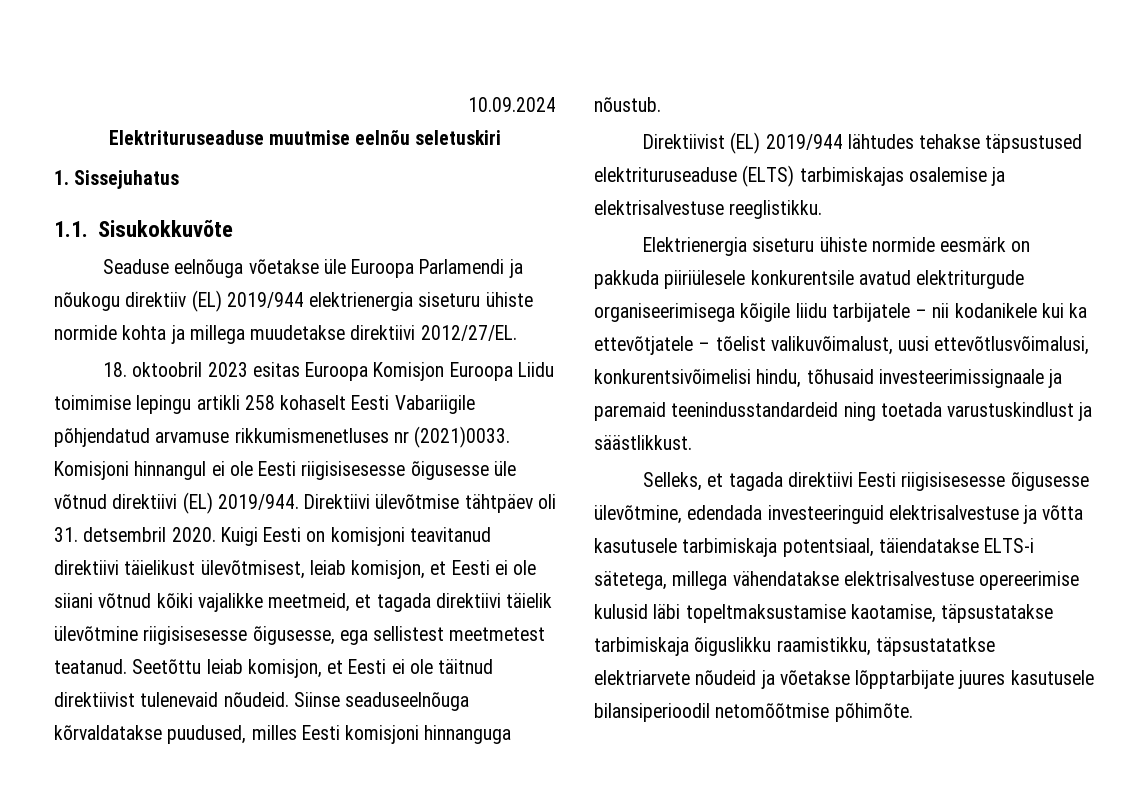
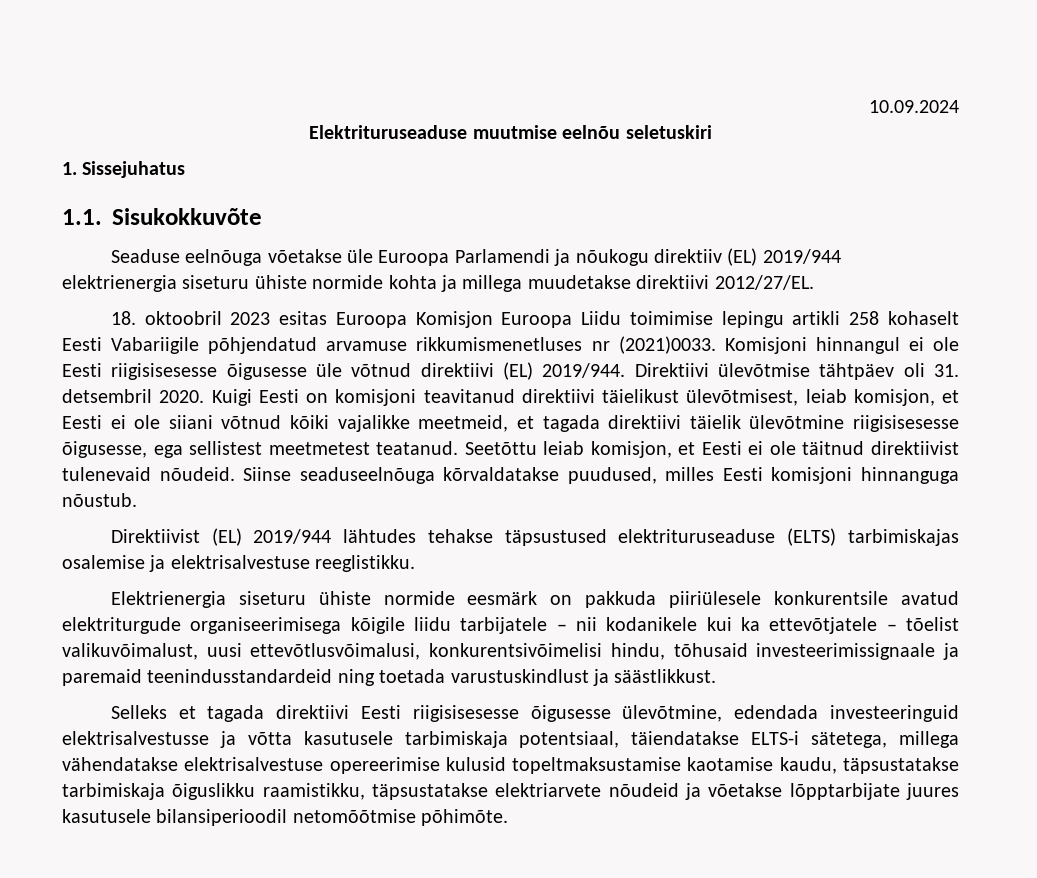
- Selleks, et tagada direktiivi Eesti riigisisesesse õigusesse ülevõtmine, edendada investeeringuid elektrisalvestuse ja võtta kasutusele tarbimiskaja potentsiaal, täiendatakse ELTS-i sätetega, millega vähendatakse elektrisalvestuse opereerimise kulusid läbi topeltmaksustamise kaotamise, täpsustatakse tarbimiskaja õiguslikku raamistikku, täpsustatatkse elektriarvete nõudeid ja võetakse lõpptarbijate juures kasutusele bilansiperioodil netomõõtmise põhimõte.
+ Selleks et tagada direktiivi Eesti riigisisesesse õigusesse ülevõtmine, edendada investeeringuid elektrisalvestusse ja võtta kasutusele tarbimiskaja potentsiaal, täiendatakse ELTS-i sätetega, millega vähendatakse elektrisalvestuse opereerimise kulusid topeltmaksustamise kaotamise kaudu, täpsustatakse tarbimiskaja õiguslikku raamistikku, täpsustatakse elektriarvete nõudeid ja võetakse lõpptarbijate juures kasutusele bilansiperioodil netomõõtmise põhimõte.

